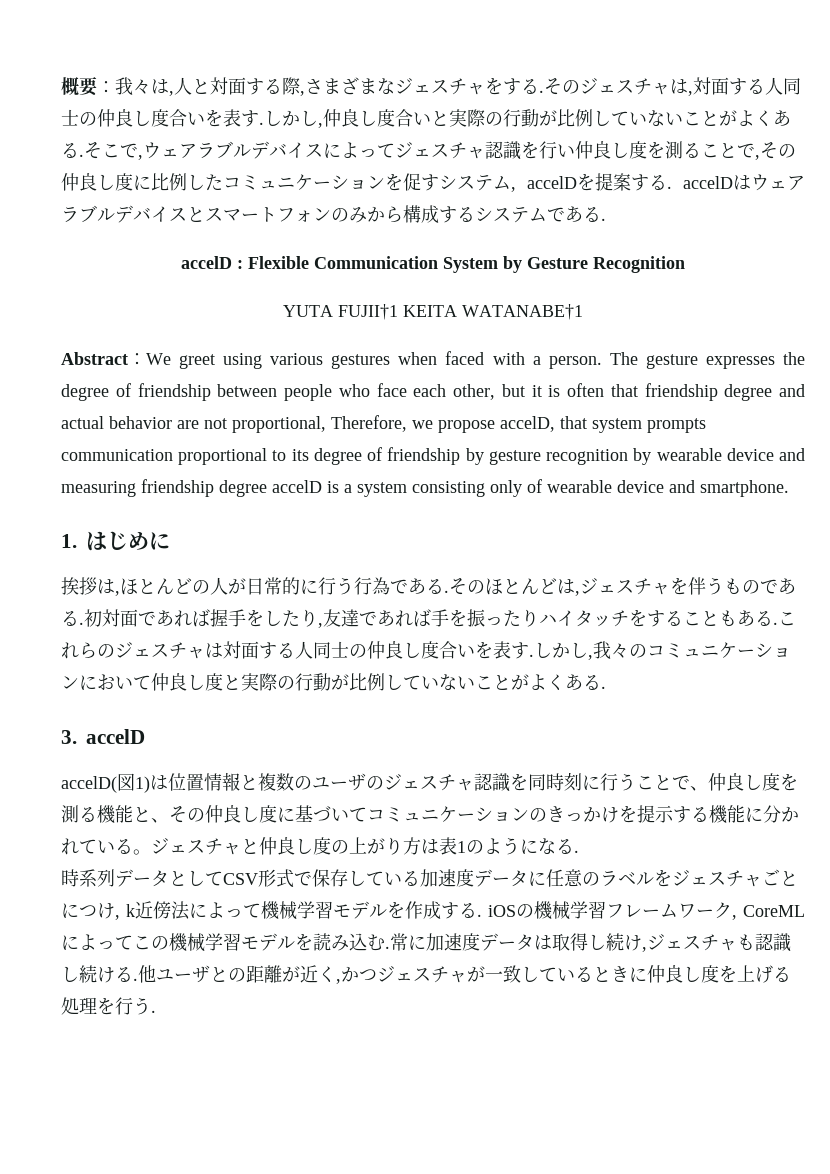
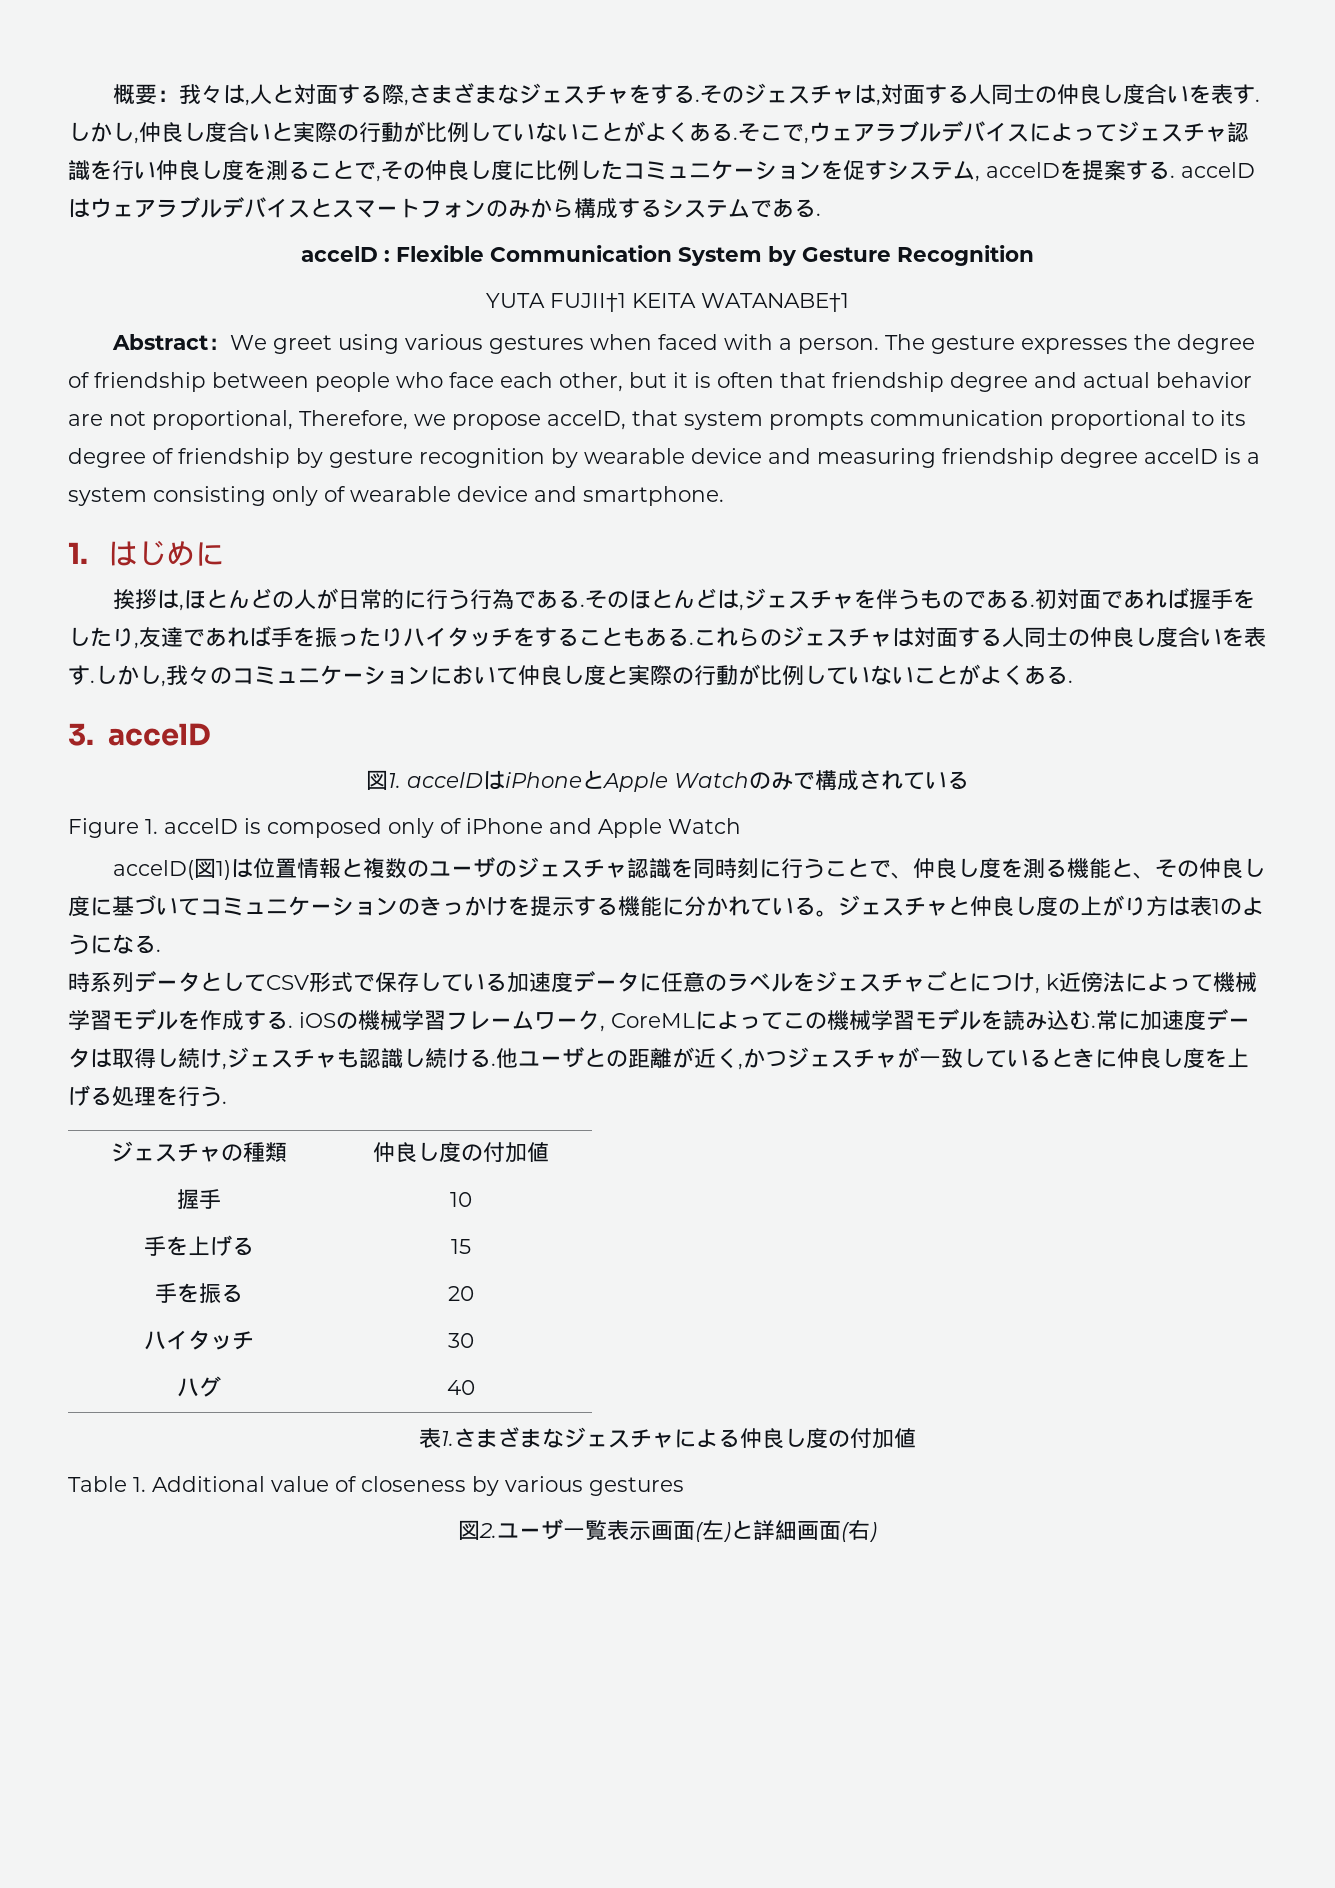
+ 図1. accelDはiPhoneとApple Watchのみで構成されている
+ Figure 1. accelD is composed only of iPhone and Apple Watch
+ ジェスチャの種類 | 仲良し度の付加値
+ 握手 | 10
+ 手を上げる | 15
+ 手を振る | 20
+ ハイタッチ | 30
+ ハグ | 40
+ 表1.さまざまなジェスチャによる仲良し度の付加値
+ Table 1. Additional value of closeness by various gestures
+ 図2.ユーザ一覧表示画面(左)と詳細画面(右)

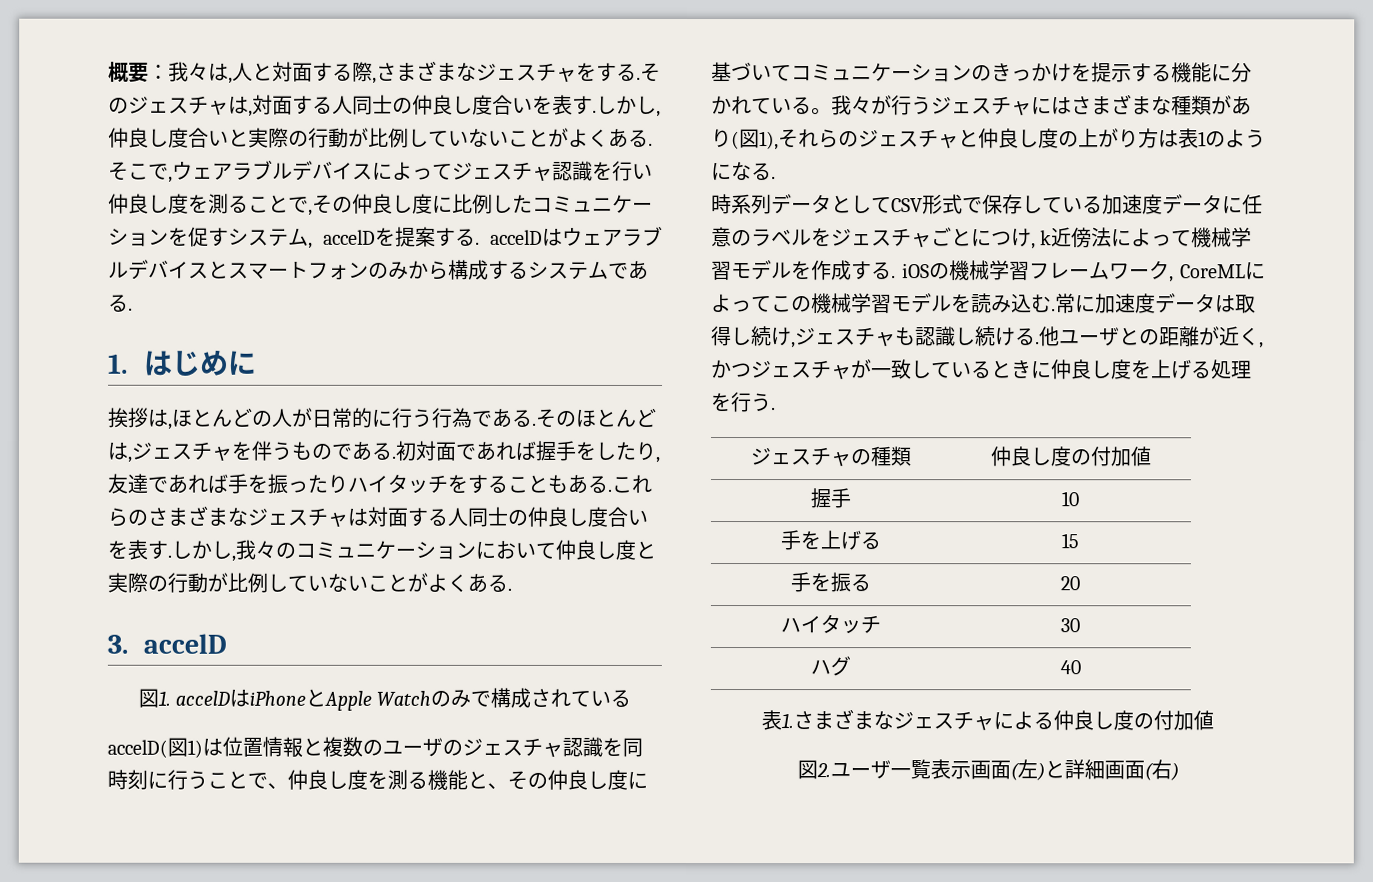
- accelD : Flexible Communication System by Gesture Recognition
- YUTA FUJII†1 KEITA WATANABE†1
- Abstract：We greet using various gestures when faced with a person. The gesture expresses the degree of friendship between people who face each other, but it is often that friendship degree and actual behavior are not proportional, Therefore, we propose accelD, that system prompts communication proportional to its degree of friendship by gesture recognition by wearable device and measuring friendship degree accelD is a system consisting only of wearable device and smartphone.
- これらのジェスチャは対面する人同士の仲良し度合いを表す.
+ これらのさまざまなジェスチャは対面する人同士の仲良し度合いを表す.
- Figure 1. accelD is composed only of iPhone and Apple Watch
- ジェスチャと仲良し度の上がり方は表1のようになる.
+ 我々が行うジェスチャにはさまざまな種類があり(図1),それらのジェスチャと仲良し度の上がり方は表1のようになる.
- Table 1. Additional value of closeness by various gestures

